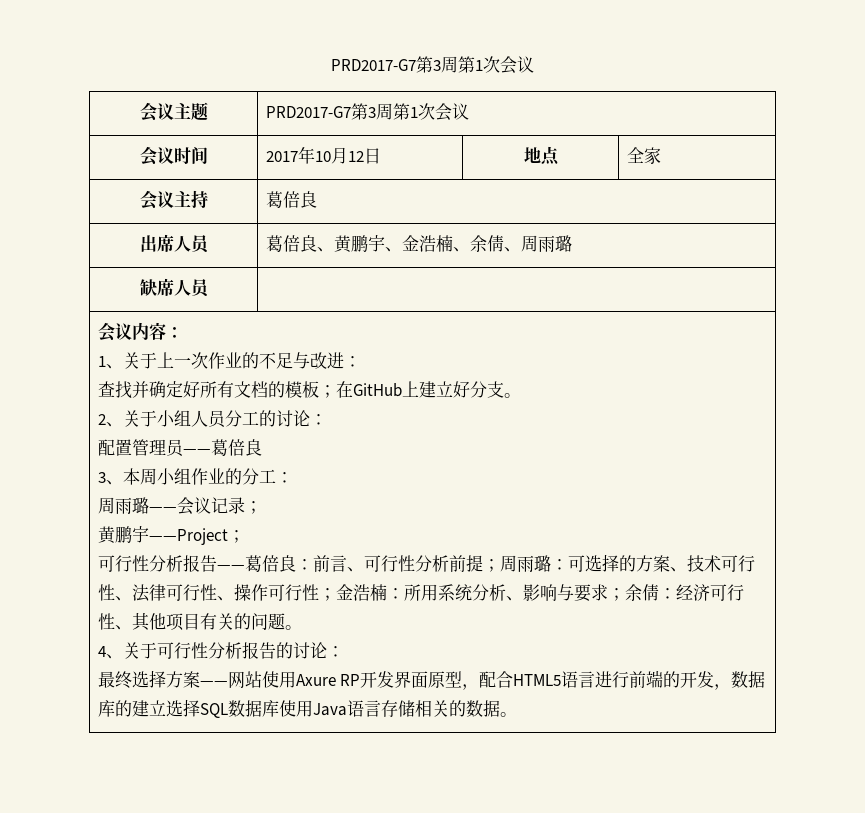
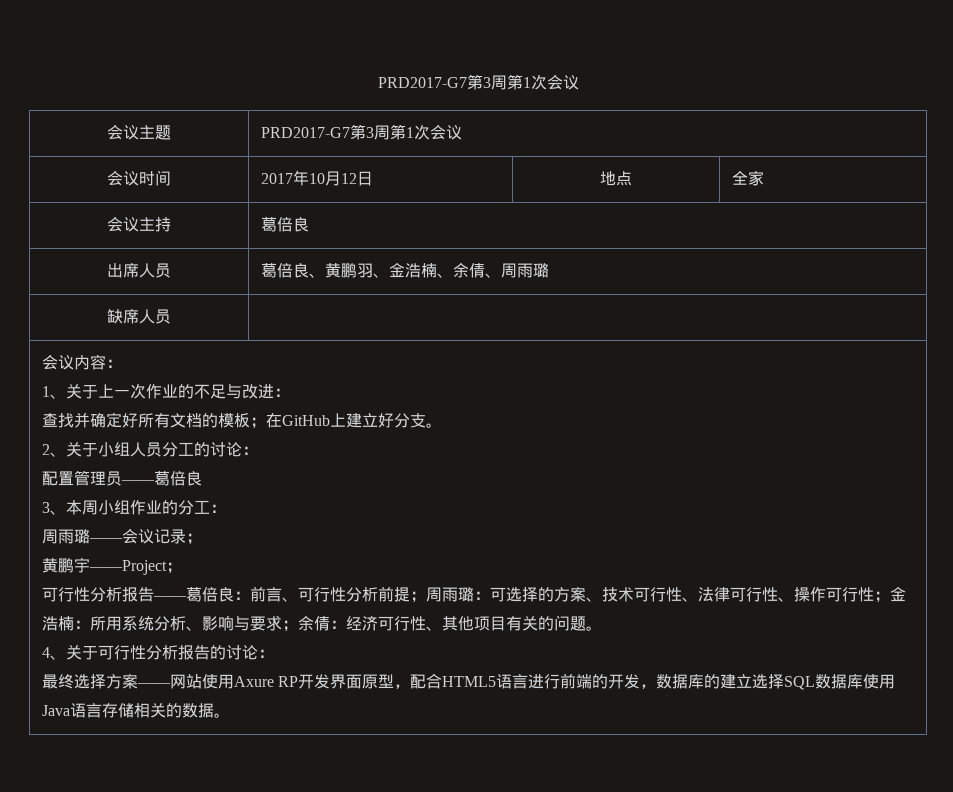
- 出席人员 | 葛倍良、黄鹏宇、金浩楠、余倩、周雨璐
+ 出席人员 | 葛倍良、黄鹏羽、金浩楠、余倩、周雨璐

